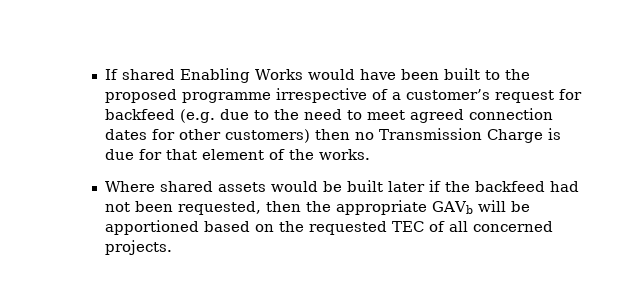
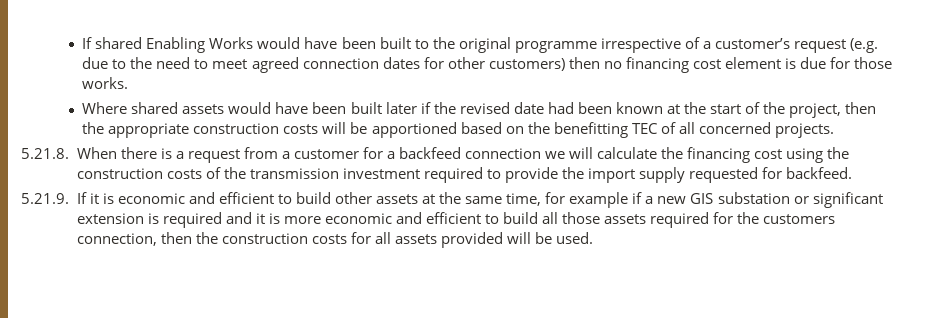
- If shared Enabling Works would have been built to the proposed programme irrespective of a customer’s request for backfeed (e.g. due to the need to meet agreed connection dates for other customers) then no Transmission Charge is due for that element of the works.
+ If shared Enabling Works would have been built to the original programme irrespective of a customer’s request (e.g. due to the need to meet agreed connection dates for other customers) then no financing cost element is due for those works.
- Where shared assets would be built later if the backfeed had not been requested, then the appropriate GAVb will be apportioned based on the requested TEC of all concerned projects.
+ Where shared assets would have been built later if the revised date had been known at the start of the project, then the appropriate construction costs will be apportioned based on the benefitting TEC of all concerned projects.
+ 5.21.8. When there is a request from a customer for a backfeed connection we will calculate the financing cost using the construction costs of the transmission investment required to provide the import supply requested for backfeed.
+ 5.21.9. If it is economic and efficient to build other assets at the same time, for example if a new GIS substation or significant extension is required and it is more economic and efficient to build all those assets required for the customers connection, then the construction costs for all assets provided will be used.

